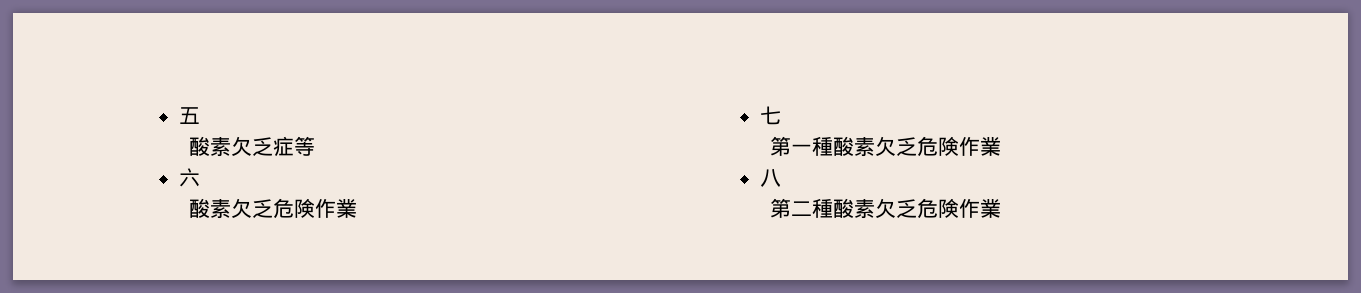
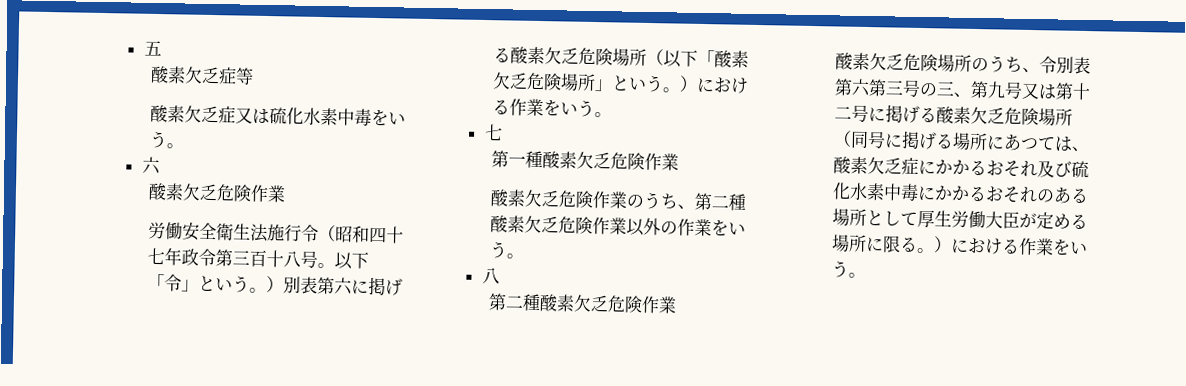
+ 酸素欠乏症又は硫化水素中毒をいう。
+ 労働安全衛生法施行令（昭和四十七年政令第三百十八号。以下「令」という。）別表第六に掲げる酸素欠乏危険場所（以下「酸素欠乏危険場所」という。）における作業をいう。
+ 酸素欠乏危険作業のうち、第二種酸素欠乏危険作業以外の作業をいう。
+ 酸素欠乏危険場所のうち、令別表第六第三号の三、第九号又は第十二号に掲げる酸素欠乏危険場所（同号に掲げる場所にあつては、酸素欠乏症にかかるおそれ及び硫化水素中毒にかかるおそれのある場所として厚生労働大臣が定める場所に限る。）における作業をいう。

